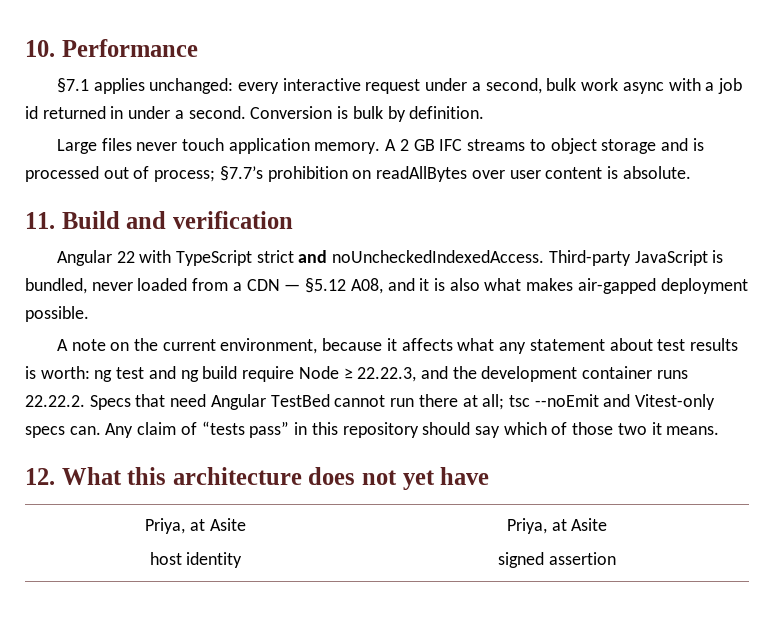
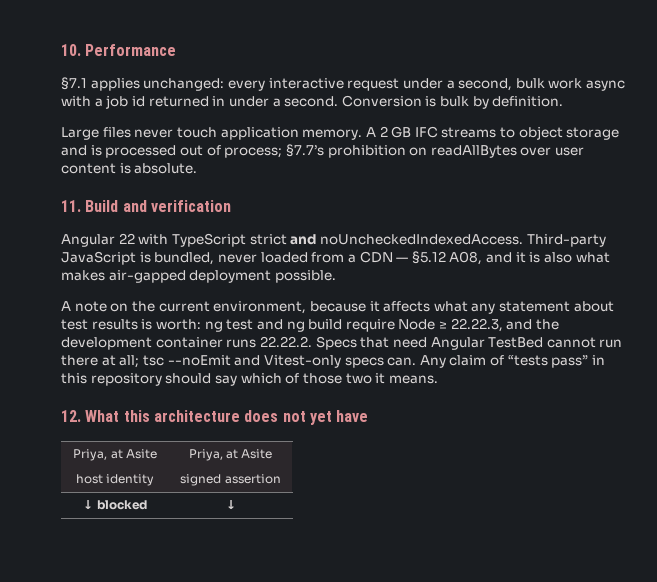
+ ↓ blocked | ↓

